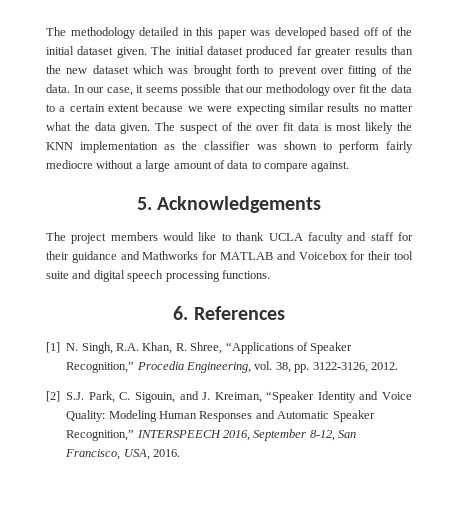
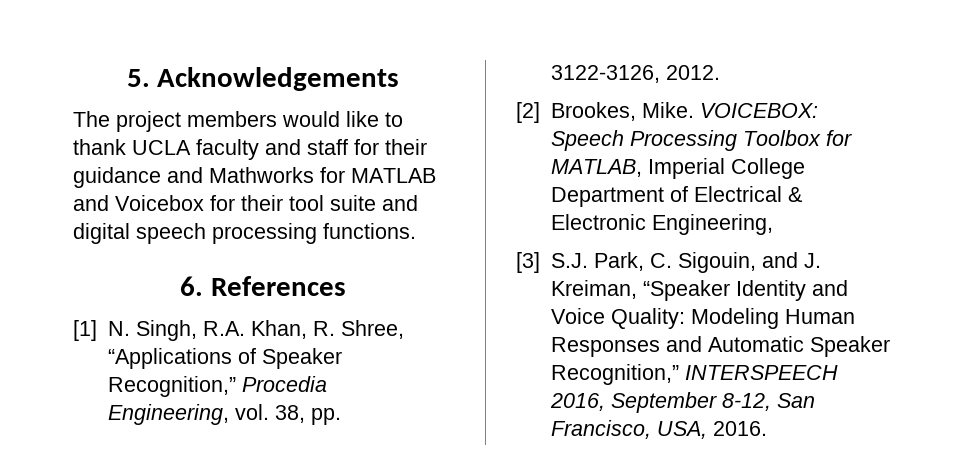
- The methodology detailed in this paper was developed based off of the initial dataset given. The initial dataset produced far greater results than the new dataset which was brought forth to prevent over fitting of the data. In our case, it seems possible that our methodology over fit the data to a certain extent because we were expecting similar results no matter what the data given. The suspect of the over fit data is most likely the KNN implementation as the classifier was shown to perform fairly mediocre without a large amount of data to compare against.
- [2] S.J. Park, C. Sigouin, and J. Kreiman, “Speaker Identity and Voice Quality: Modeling Human Responses and Automatic Speaker Recognition,” INTERSPEECH 2016, September 8-12, San Francisco, USA, 2016.
+ [2] Brookes, Mike. VOICEBOX: Speech Processing Toolbox for MATLAB, Imperial College Department of Electrical & Electronic Engineering,
+ [3] S.J. Park, C. Sigouin, and J. Kreiman, “Speaker Identity and Voice Quality: Modeling Human Responses and Automatic Speaker Recognition,” INTERSPEECH 2016, September 8-12, San Francisco, USA, 2016.

